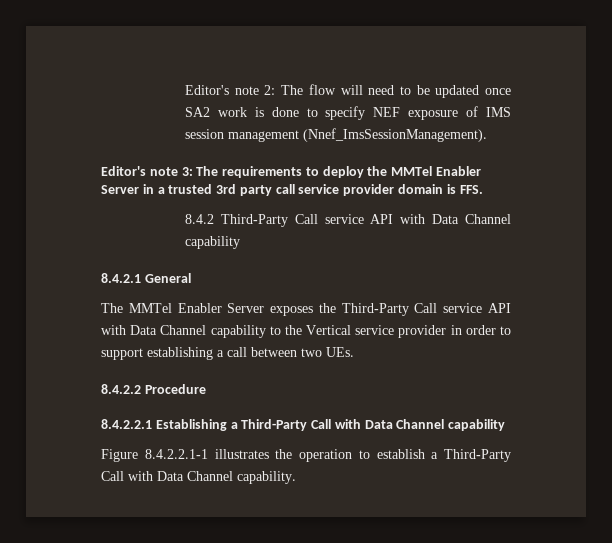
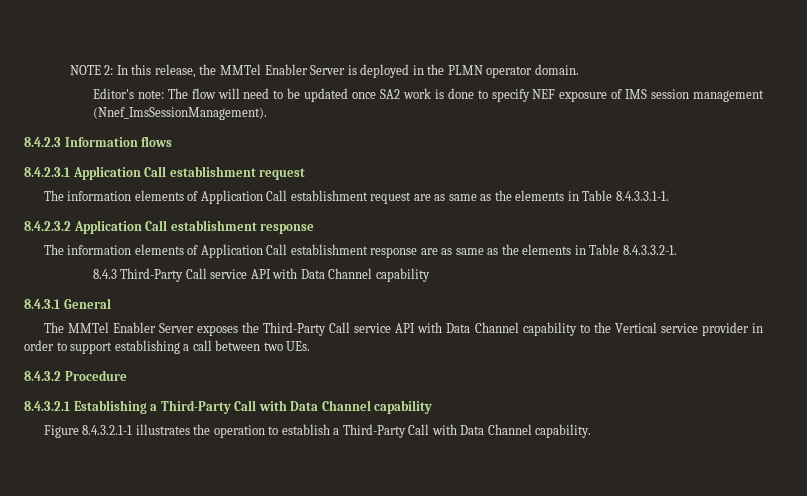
- Editor's note 2: The flow will need to be updated once SA2 work is done to specify NEF exposure of IMS session management (Nnef_ImsSessionManagement).
+ NOTE 2: In this release, the MMTel Enabler Server is deployed in the PLMN operator domain.
+ Editor's note: The flow will need to be updated once SA2 work is done to specify NEF exposure of IMS session management (Nnef_ImsSessionManagement).
- Editor's note 3: The requirements to deploy the MMTel Enabler Server in a trusted 3rd party call service provider domain is FFS.
- 8.4.2 Third-Party Call service API with Data Channel capability
+ 8.4.2.3 Information flows
+ 8.4.2.3.1 Application Call establishment request
+ The information elements of Application Call establishment request are as same as the elements in Table 8.4.3.3.1-1.
+ 8.4.2.3.2 Application Call establishment response
+ The information elements of Application Call establishment response are as same as the elements in Table 8.4.3.3.2-1.
+ 8.4.3 Third-Party Call service API with Data Channel capability
- 8.4.2.1 General
+ 8.4.3.1 General
- 8.4.2.2 Procedure
+ 8.4.3.2 Procedure
- 8.4.2.2.1 Establishing a Third-Party Call with Data Channel capability
+ 8.4.3.2.1 Establishing a Third-Party Call with Data Channel capability
- Figure 8.4.2.2.1-1 illustrates the operation to establish a Third-Party Call with Data Channel capability.
+ Figure 8.4.3.2.1-1 illustrates the operation to establish a Third-Party Call with Data Channel capability.

